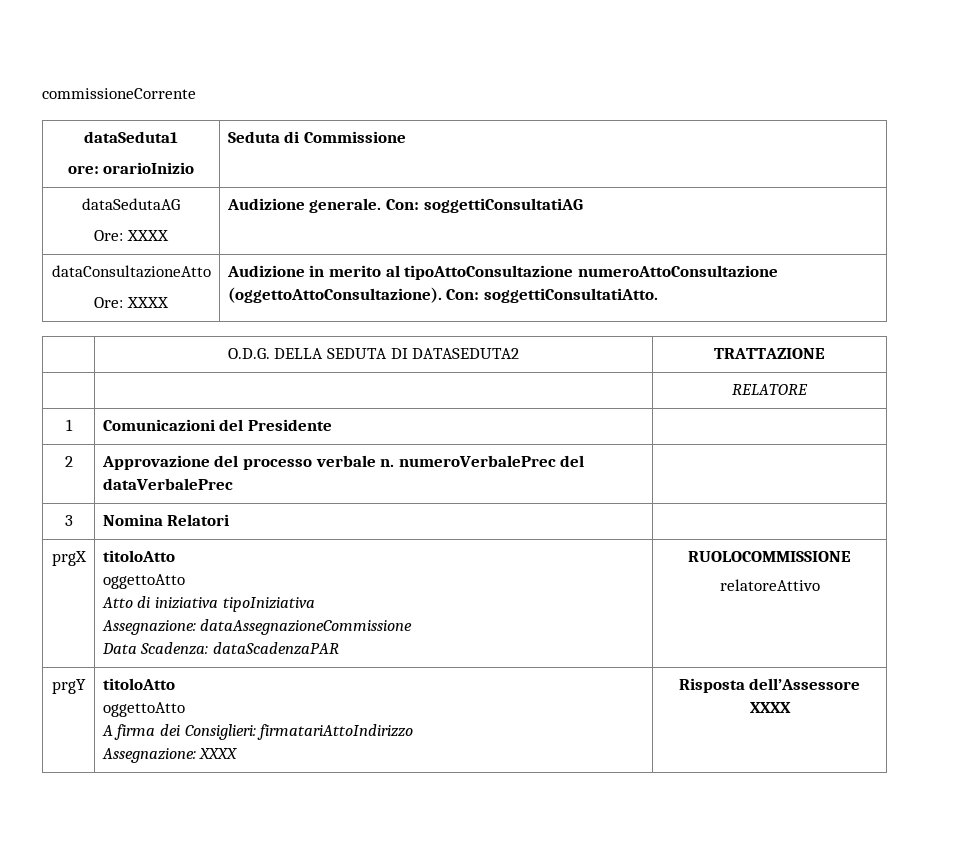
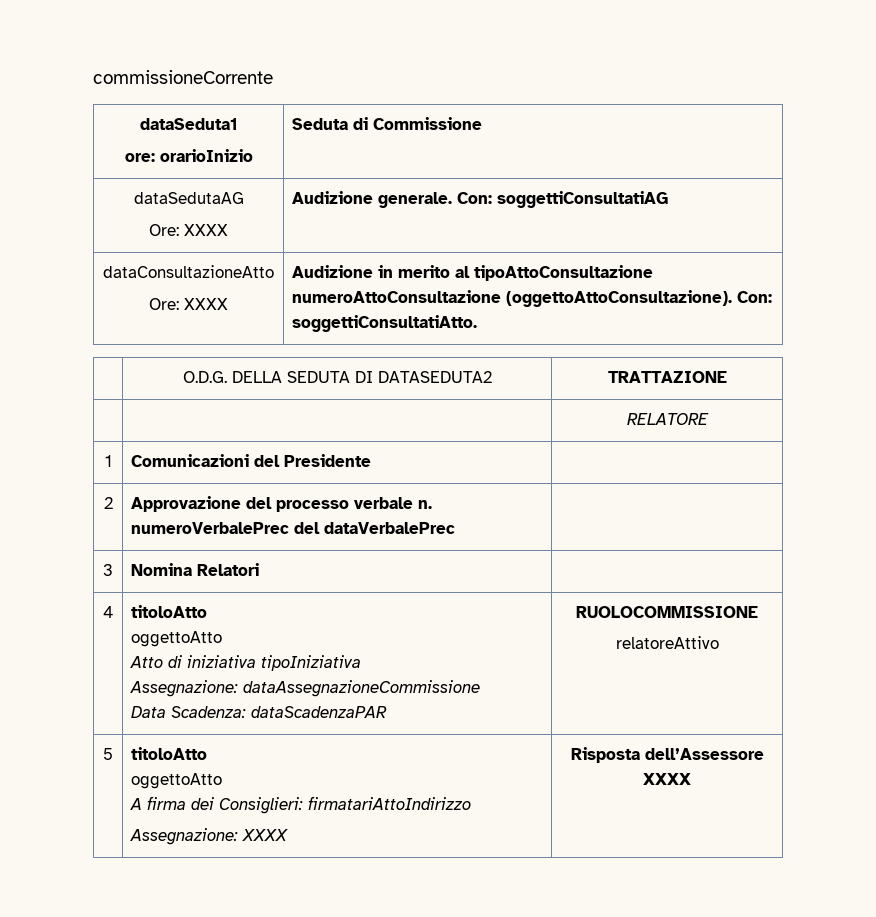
- prgX | titoloAtto
+ 4 | titoloAtto
- prgY | titoloAtto
+ 5 | titoloAtto

